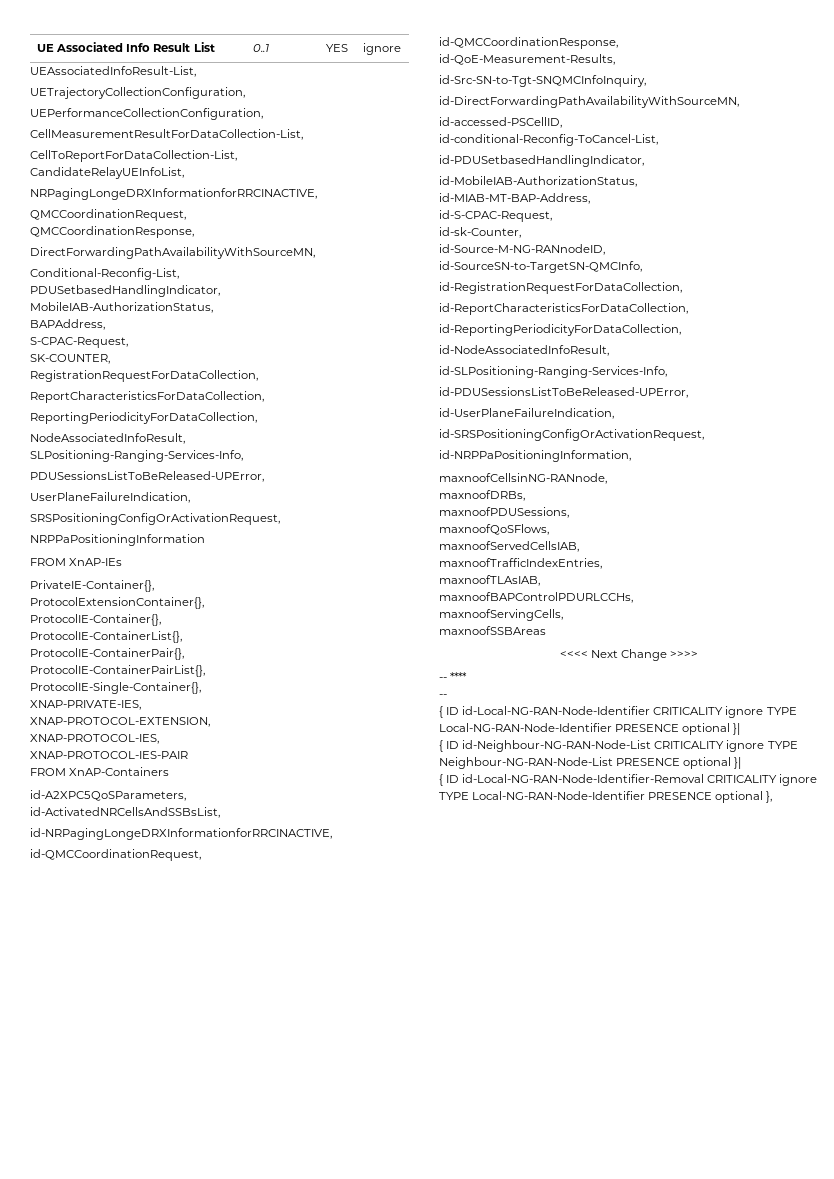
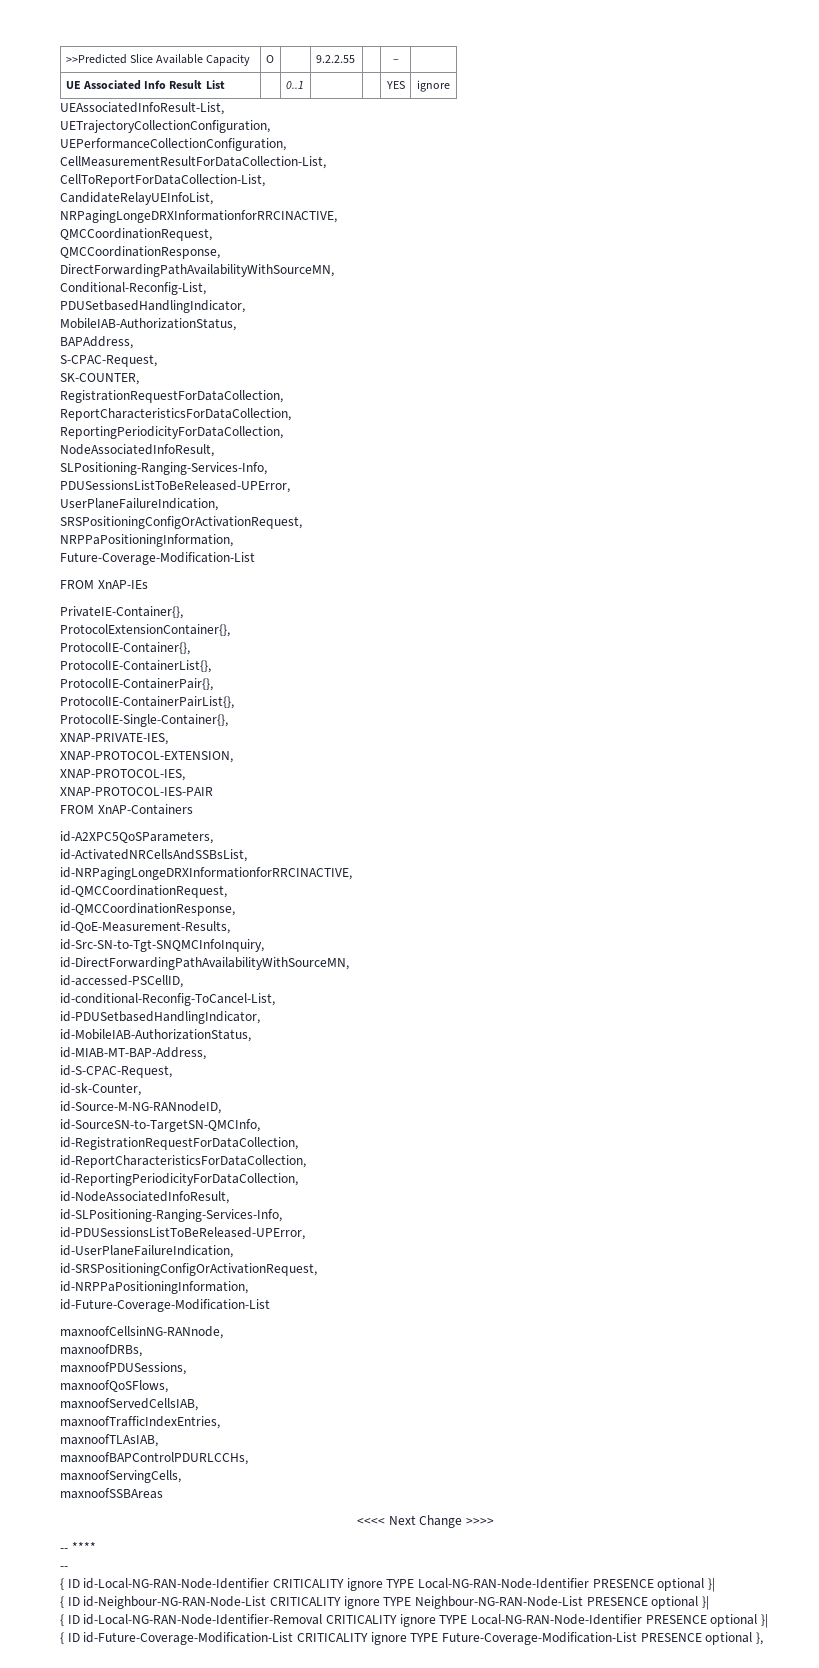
+ >>Predicted Slice Available Capacity | O | | 9.2.2.55 | | – |
- NRPPaPositioningInformation
+ NRPPaPositioningInformation,
+ Future-Coverage-Modification-List
  id-NRPPaPositioningInformation,
+ id-Future-Coverage-Modification-List
- { ID id-Local-NG-RAN-Node-Identifier-Removal CRITICALITY ignore TYPE Local-NG-RAN-Node-Identifier PRESENCE optional },
+ { ID id-Local-NG-RAN-Node-Identifier-Removal CRITICALITY ignore TYPE Local-NG-RAN-Node-Identifier PRESENCE optional }|
+ { ID id-Future-Coverage-Modification-List CRITICALITY ignore TYPE Future-Coverage-Modification-List PRESENCE optional },

